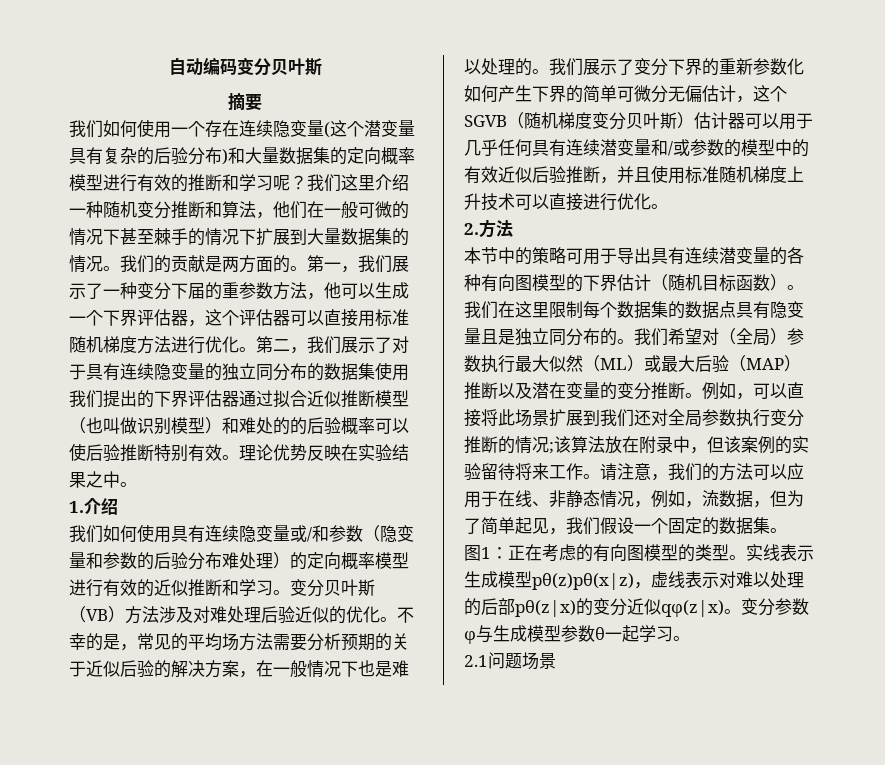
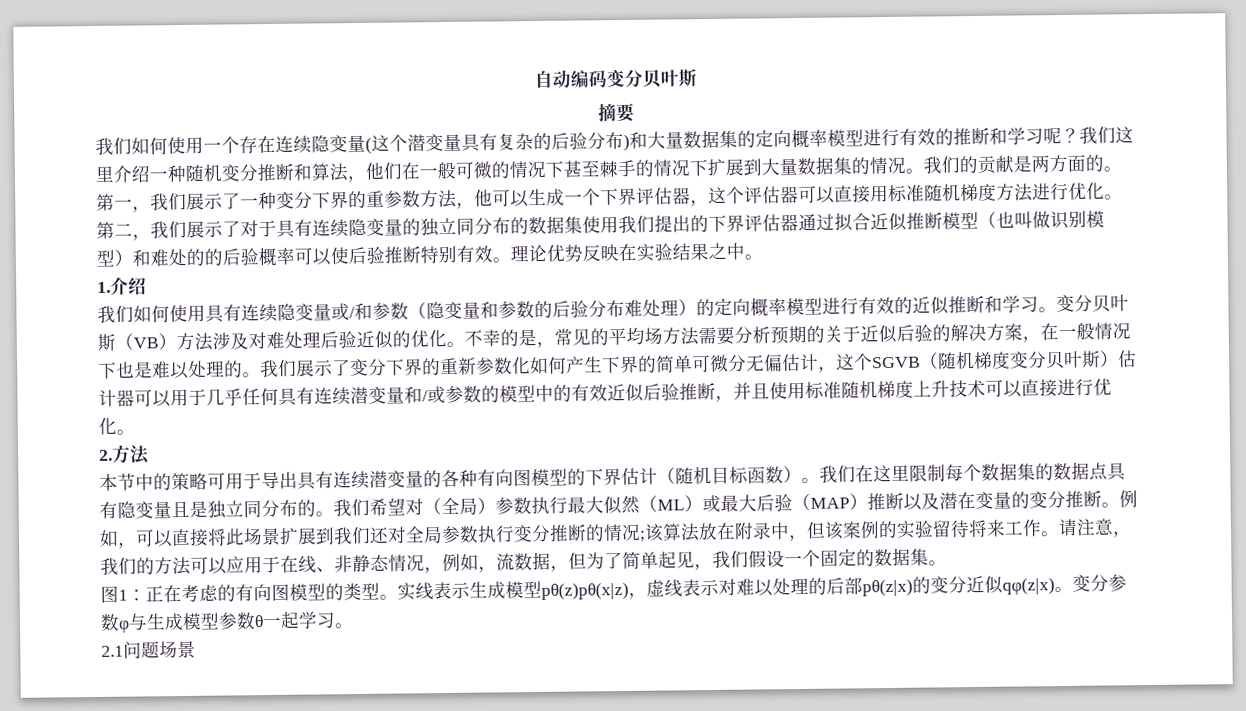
- 第一，我们展示了一种变分下届的重参数方法，他可以生成一个下界评估器，这个评估器可以直接用标准随机梯度方法进行优化。
+ 第一，我们展示了一种变分下界的重参数方法，他可以生成一个下界评估器，这个评估器可以直接用标准随机梯度方法进行优化。

